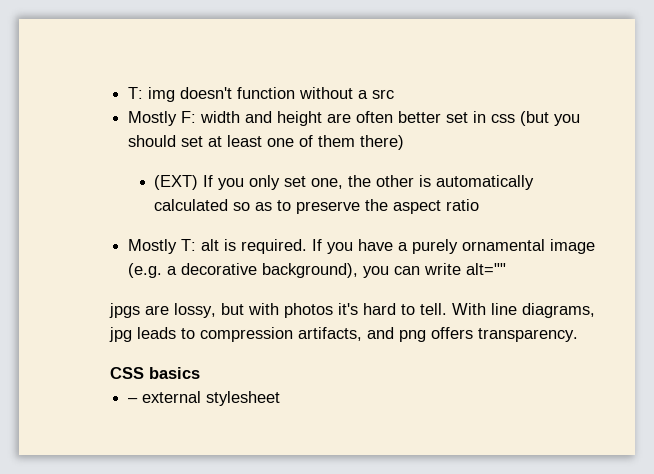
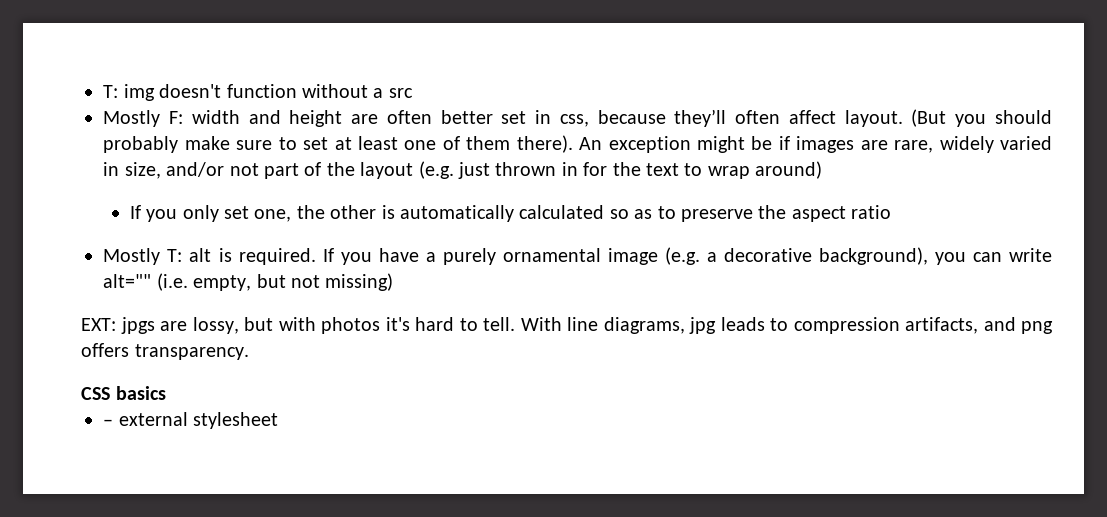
- Mostly F: width and height are often better set in css (but you should set at least one of them there)
- (EXT) If you only set one, the other is automatically calculated so as to preserve the aspect ratio
+ Mostly F: width and height are often better set in css, because they’ll often affect layout. (But you should probably make sure to set at least one of them there). An exception might be if images are rare, widely varied in size, and/or not part of the layout (e.g. just thrown in for the text to wrap around)
+ If you only set one, the other is automatically calculated so as to preserve the aspect ratio
- If you have a purely ornamental image (e.g. a decorative background), you can write alt=""
- jpgs are lossy, but with photos it's hard to tell.
+ If you have a purely ornamental image (e.g. a decorative background), you can write alt="" (i.e. empty, but not missing)
+ EXT: jpgs are lossy, but with photos it's hard to tell.

